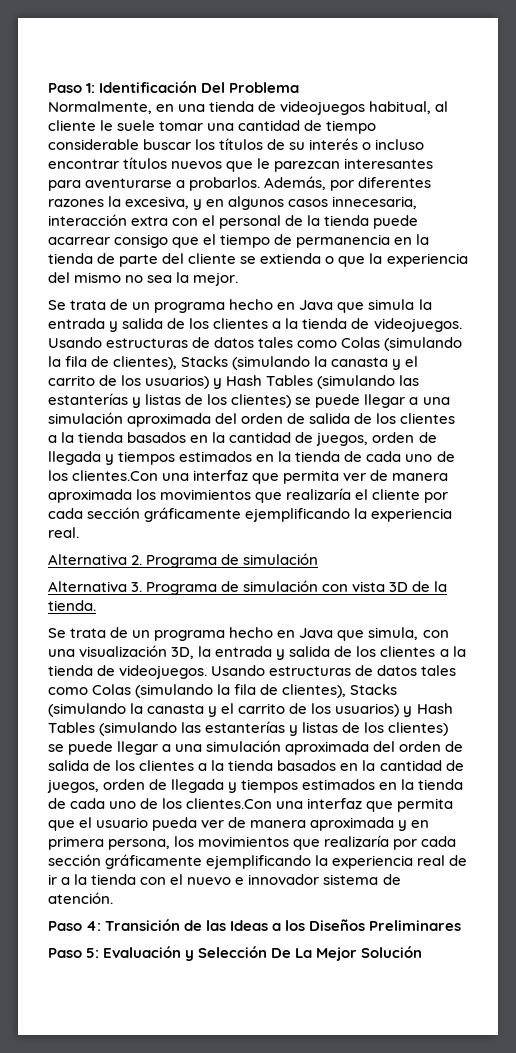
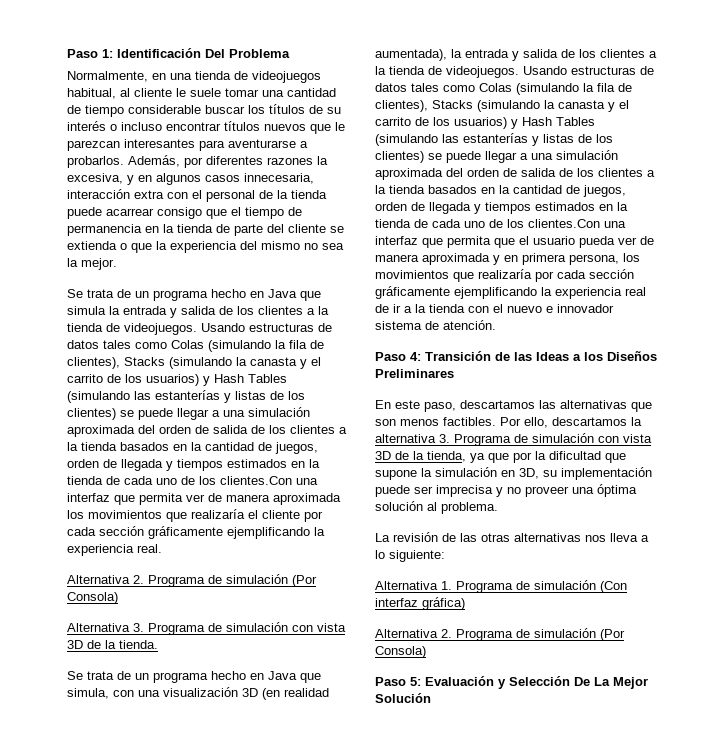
  Usando estructuras de datos tales como Colas (simulando la fila de clientes), Stacks (simulando la canasta y el carrito de los usuarios) y Hash Tables (simulando las estanterías y listas de los clientes) se puede llegar a una simulación aproximada del orden de salida de los clientes a la tienda basados en la cantidad de juegos, orden de llegada y tiempos estimados en la tienda de cada uno de los clientes.Con una interfaz que permita ver de manera aproximada los movimientos que realizaría el cliente por cada sección gráficamente ejemplificando la experiencia real.
- Alternativa 2. Programa de simulación
+ Alternativa 2. Programa de simulación (Por Consola)
- Se trata de un programa hecho en Java que simula, con una visualización 3D, la entrada y salida de los clientes a la tienda de videojuegos.
+ Se trata de un programa hecho en Java que simula, con una visualización 3D (en realidad aumentada), la entrada y salida de los clientes a la tienda de videojuegos.
+ En este paso, descartamos las alternativas que son menos factibles. Por ello, descartamos la alternativa 3. Programa de simulación con vista 3D de la tienda, ya que por la dificultad que supone la simulación en 3D, su implementación puede ser imprecisa y no proveer una óptima solución al problema.
+ La revisión de las otras alternativas nos lleva a lo siguiente:
+ Alternativa 1. Programa de simulación (Con interfaz gráfica)
+ Alternativa 2. Programa de simulación (Por Consola)

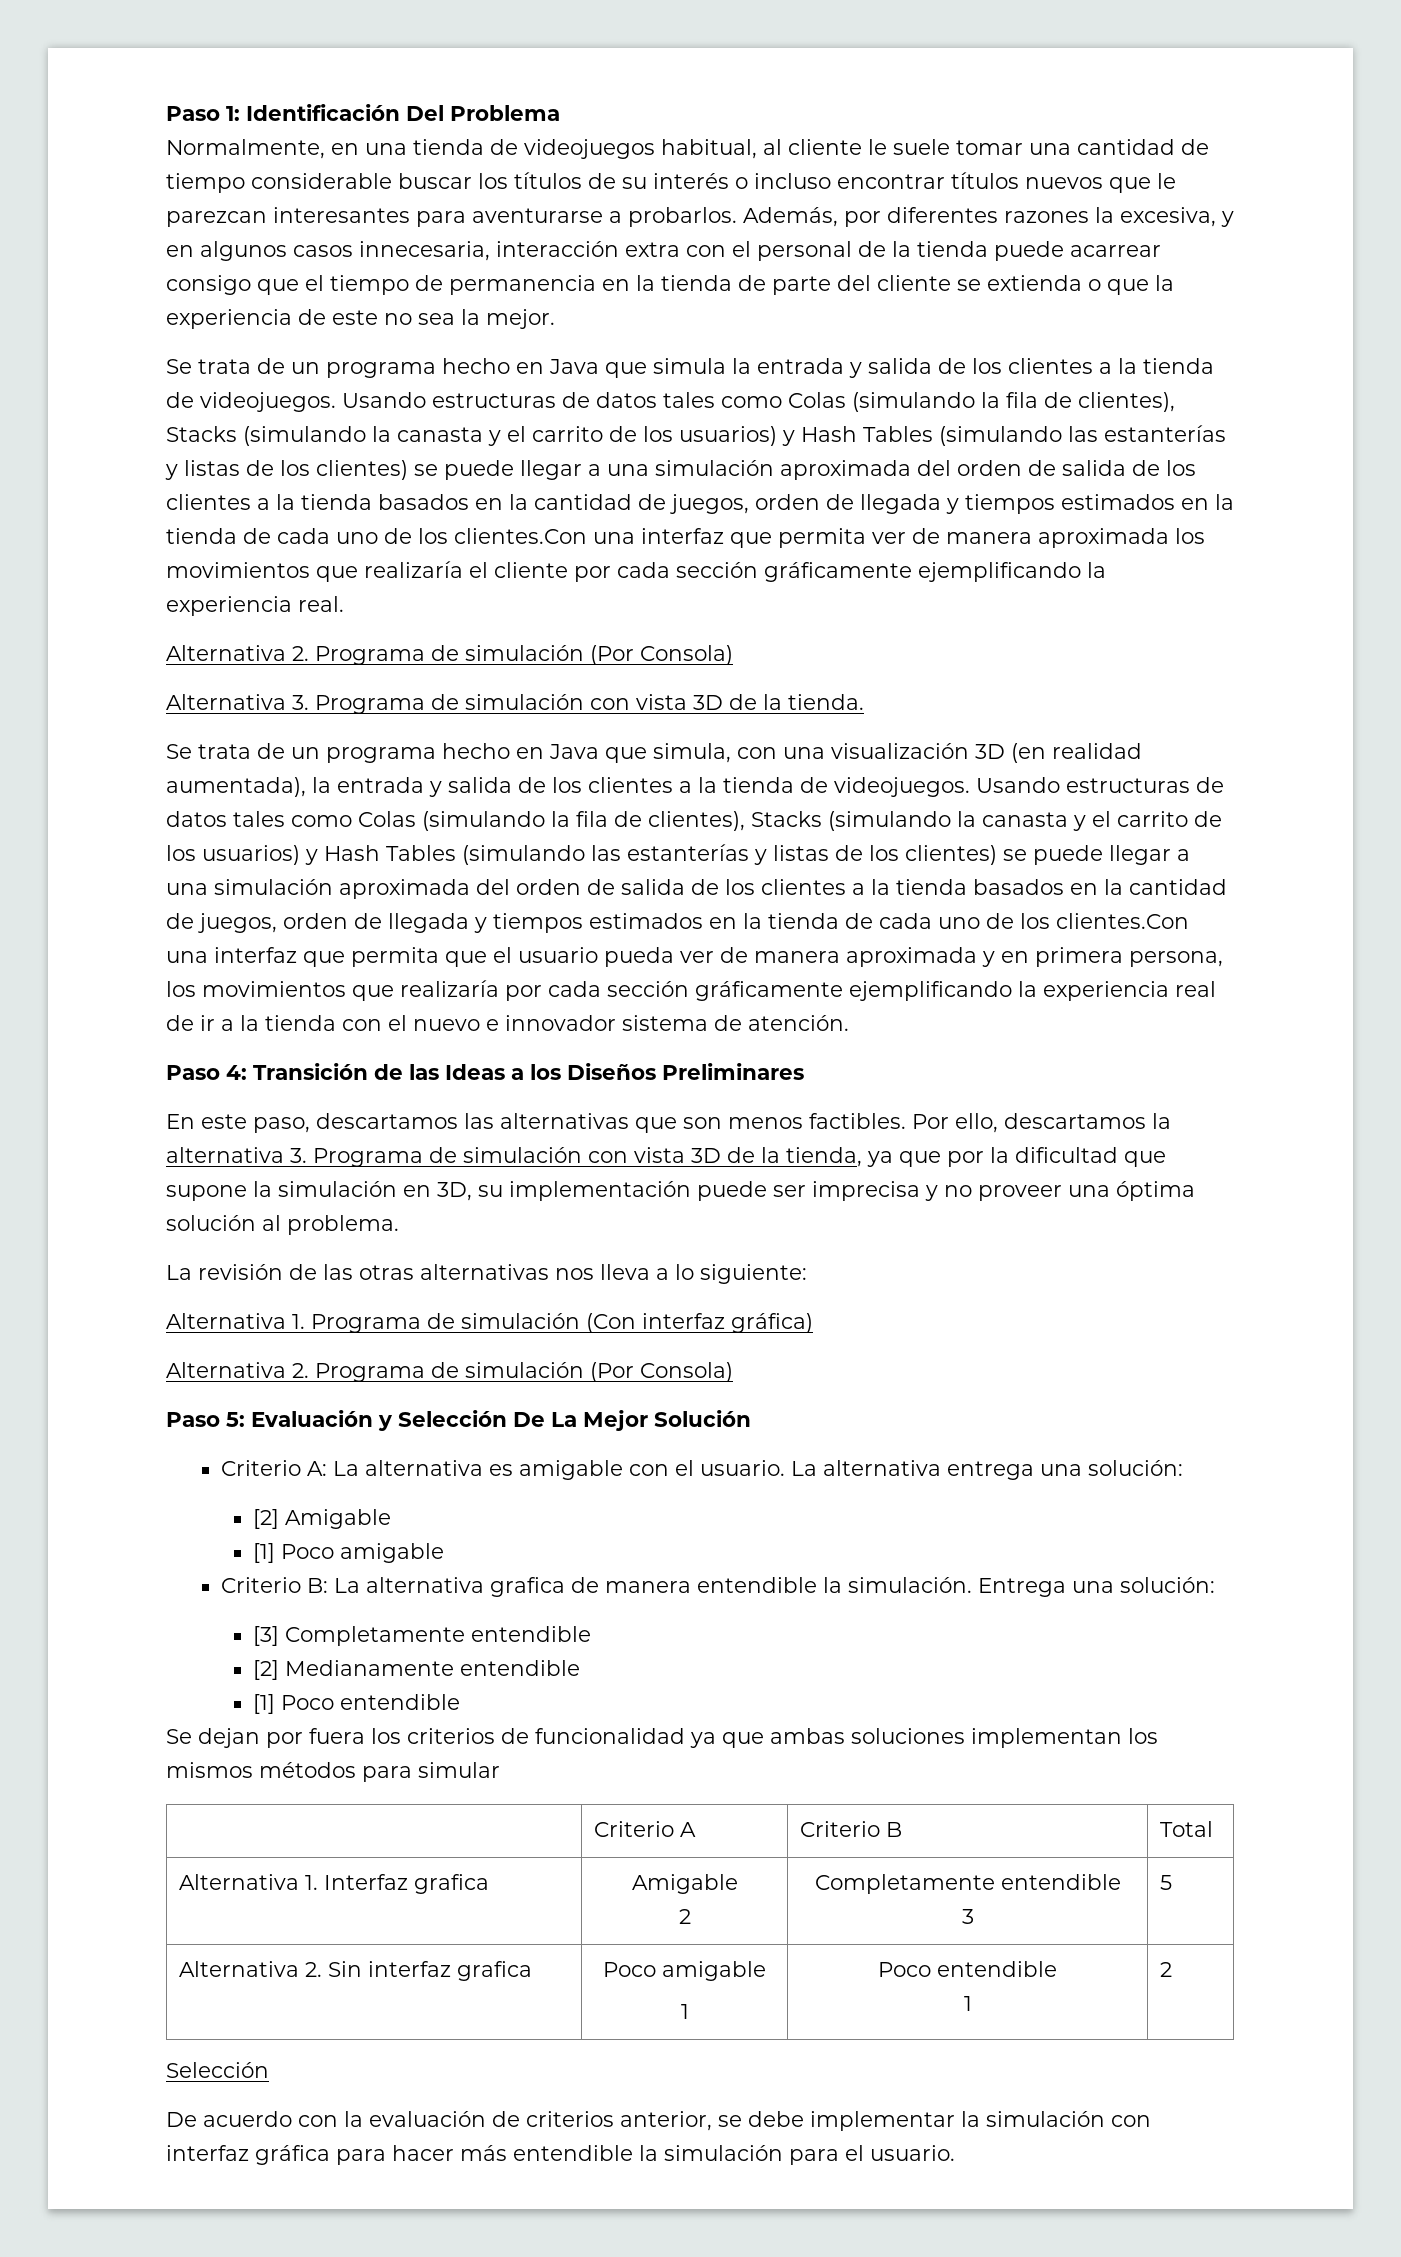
- Además, por diferentes razones la excesiva, y en algunos casos innecesaria, interacción extra con el personal de la tienda puede acarrear consigo que el tiempo de permanencia en la tienda de parte del cliente se extienda o que la experiencia del mismo no sea la mejor.
+ Además, por diferentes razones la excesiva, y en algunos casos innecesaria, interacción extra con el personal de la tienda puede acarrear consigo que el tiempo de permanencia en la tienda de parte del cliente se extienda o que la experiencia de este no sea la mejor.
+ Criterio A: La alternativa es amigable con el usuario. La alternativa entrega una solución:
+ [2] Amigable
+ [1] Poco amigable
+ Criterio B: La alternativa grafica de manera entendible la simulación. Entrega una solución:
+ [3] Completamente entendible
+ [2] Medianamente entendible
+ [1] Poco entendible
+ Se dejan por fuera los criterios de funcionalidad ya que ambas soluciones implementan los mismos métodos para simular
+ | Criterio A | Criterio B | Total
+ Alternativa 1. Interfaz grafica | Amigable
+ 2 | Completamente entendible
+ 3 | 5
+ Alternativa 2. Sin interfaz grafica | Poco amigable
+ 1 | Poco entendible
+ 1 | 2
+ Selección
+ De acuerdo con la evaluación de criterios anterior, se debe implementar la simulación con interfaz gráfica para hacer más entendible la simulación para el usuario.

